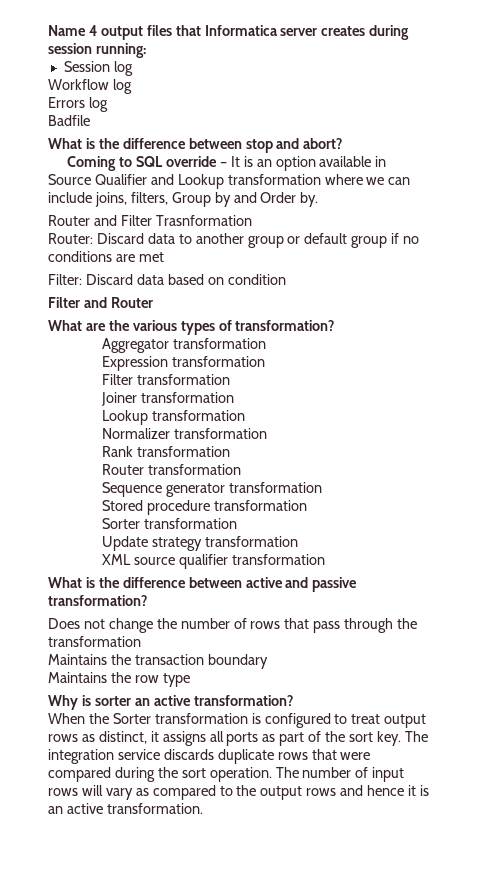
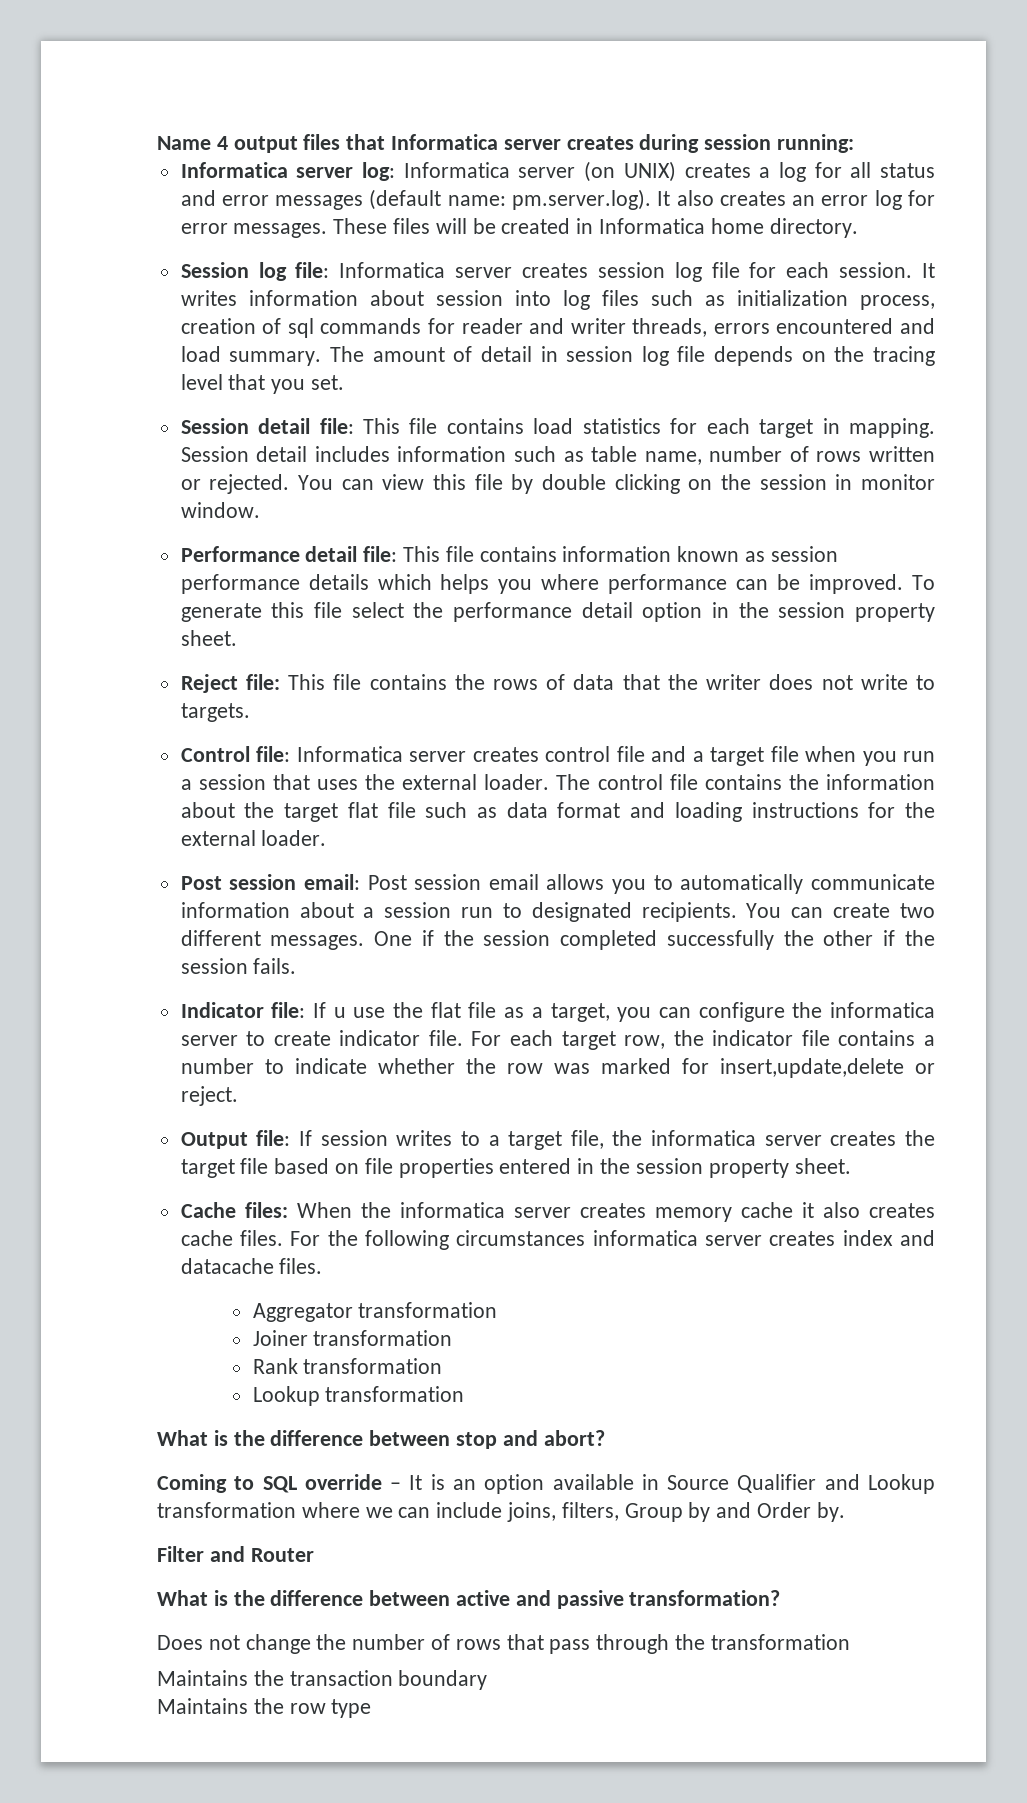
- Session log
- Workflow log
- Errors log
- Badfile
+ Informatica server log: Informatica server (on UNIX) creates a log for all status and error messages (default name: pm.server.log). It also creates an error log for error messages. These files will be created in Informatica home directory.
+ Session log file: Informatica server creates session log file for each session. It writes information about session into log files such as initialization process, creation of sql commands for reader and writer threads, errors encountered and load summary. The amount of detail in session log file depends on the tracing level that you set.
+ Session detail file: This file contains load statistics for each target in mapping. Session detail includes information such as table name, number of rows written or rejected. You can view this file by double clicking on the session in monitor window.
+ Performance detail file: This file contains information known as session performance details which helps you where performance can be improved. To generate this file select the performance detail option in the session property sheet.
+ Reject file: This file contains the rows of data that the writer does not write to targets.
+ Control file: Informatica server creates control file and a target file when you run a session that uses the external loader. The control file contains the information about the target flat file such as data format and loading instructions for the external loader.
+ Post session email: Post session email allows you to automatically communicate information about a session run to designated recipients. You can create two different messages. One if the session completed successfully the other if the session fails.
+ Indicator file: If u use the flat file as a target, you can configure the informatica server to create indicator file. For each target row, the indicator file contains a number to indicate whether the row was marked for insert,update,delete or reject.
+ Output file: If session writes to a target file, the informatica server creates the target file based on file properties entered in the session property sheet.
+ Cache files: When the informatica server creates memory cache it also creates cache files. For the following circumstances informatica server creates index and datacache files.
+ Aggregator transformation
+ Joiner transformation
+ Rank transformation
+ Lookup transformation
- Router and Filter Trasnformation
- Router: Discard data to another group or default group if no conditions are met
- Filter: Discard data based on condition
  Filter and Router
- What are the various types of transformation?
- Aggregator transformation
- Expression transformation
- Filter transformation
- Joiner transformation
- Lookup transformation
- Normalizer transformation
- Rank transformation
- Router transformation
- Sequence generator transformation
- Stored procedure transformation
- Sorter transformation
- Update strategy transformation
- XML source qualifier transformation
- Why is sorter an active transformation?
- When the Sorter transformation is configured to treat output rows as distinct, it assigns all ports as part of the sort key. The integration service discards duplicate rows that were compared during the sort operation. The number of input rows will vary as compared to the output rows and hence it is an active transformation.

